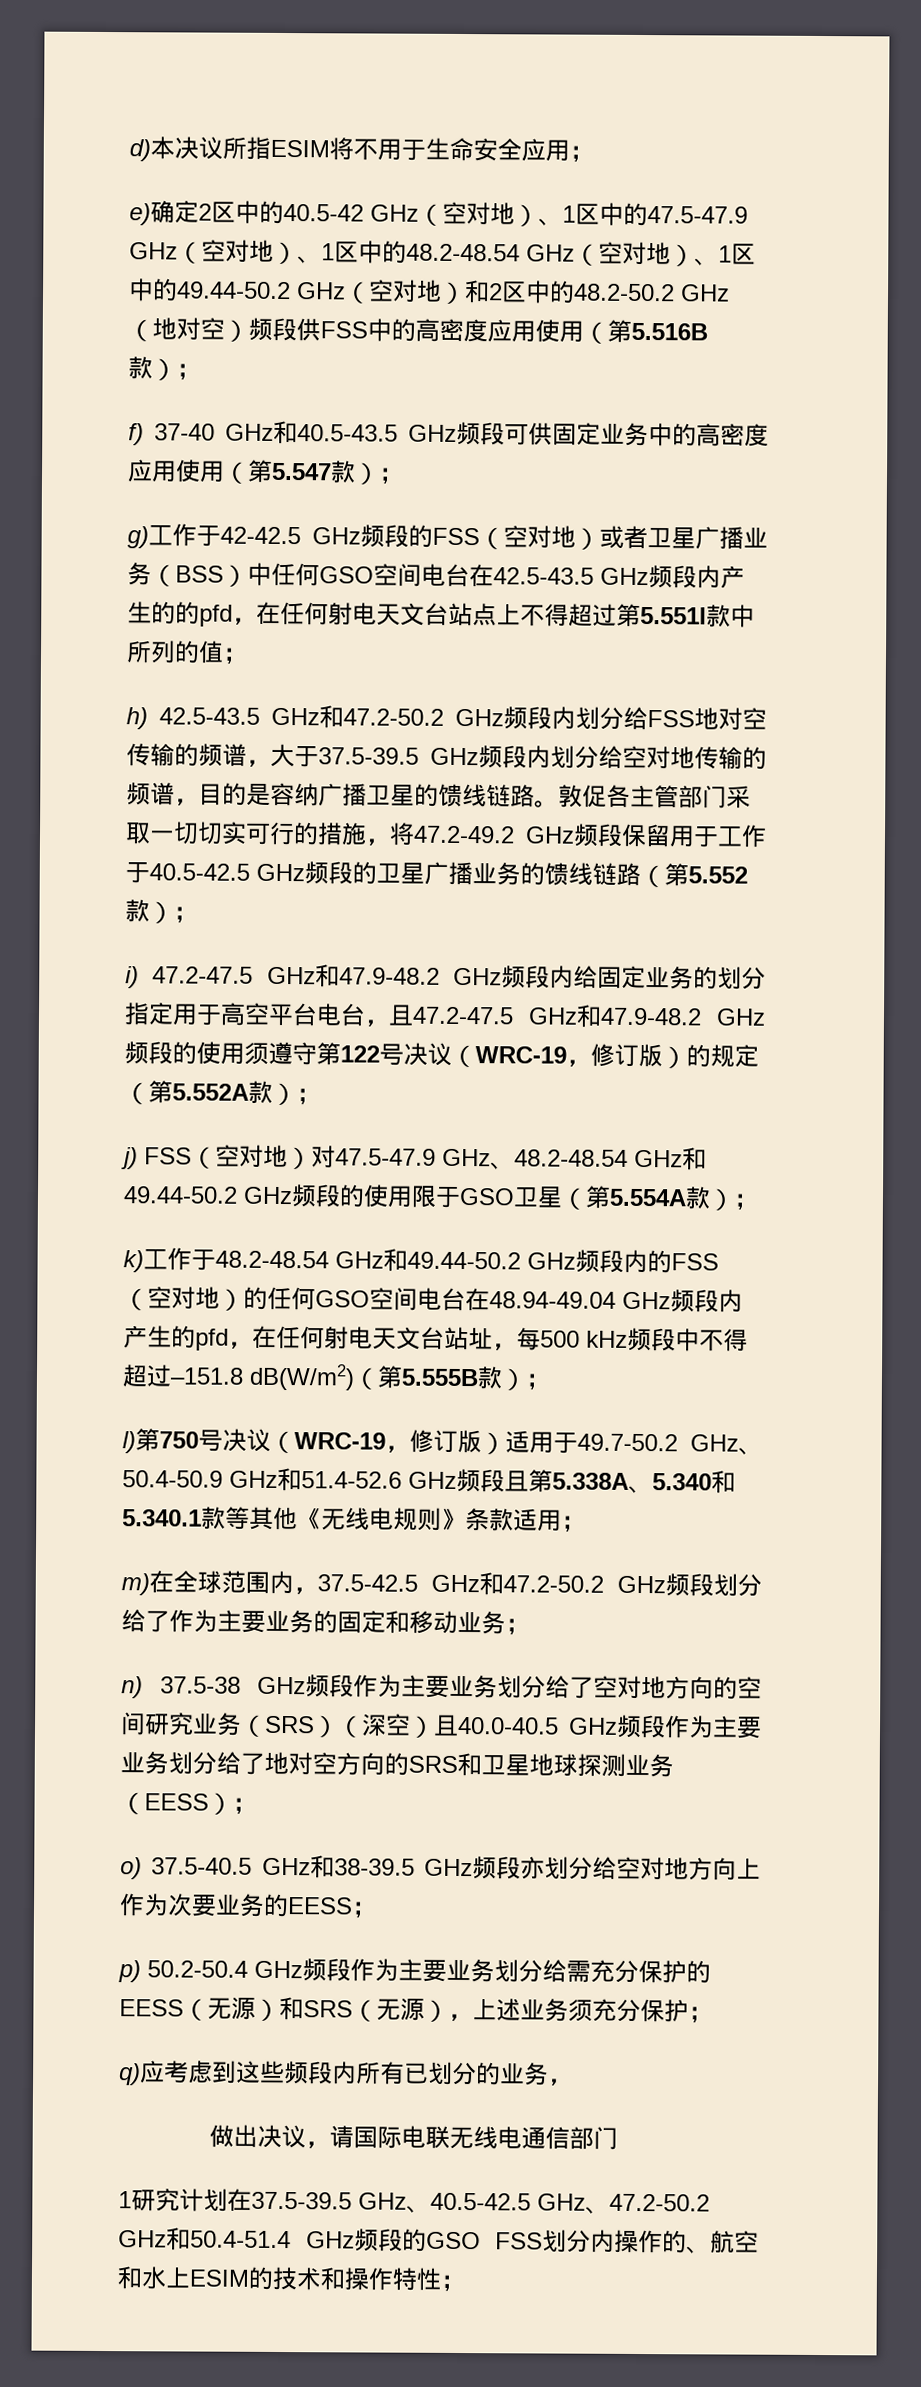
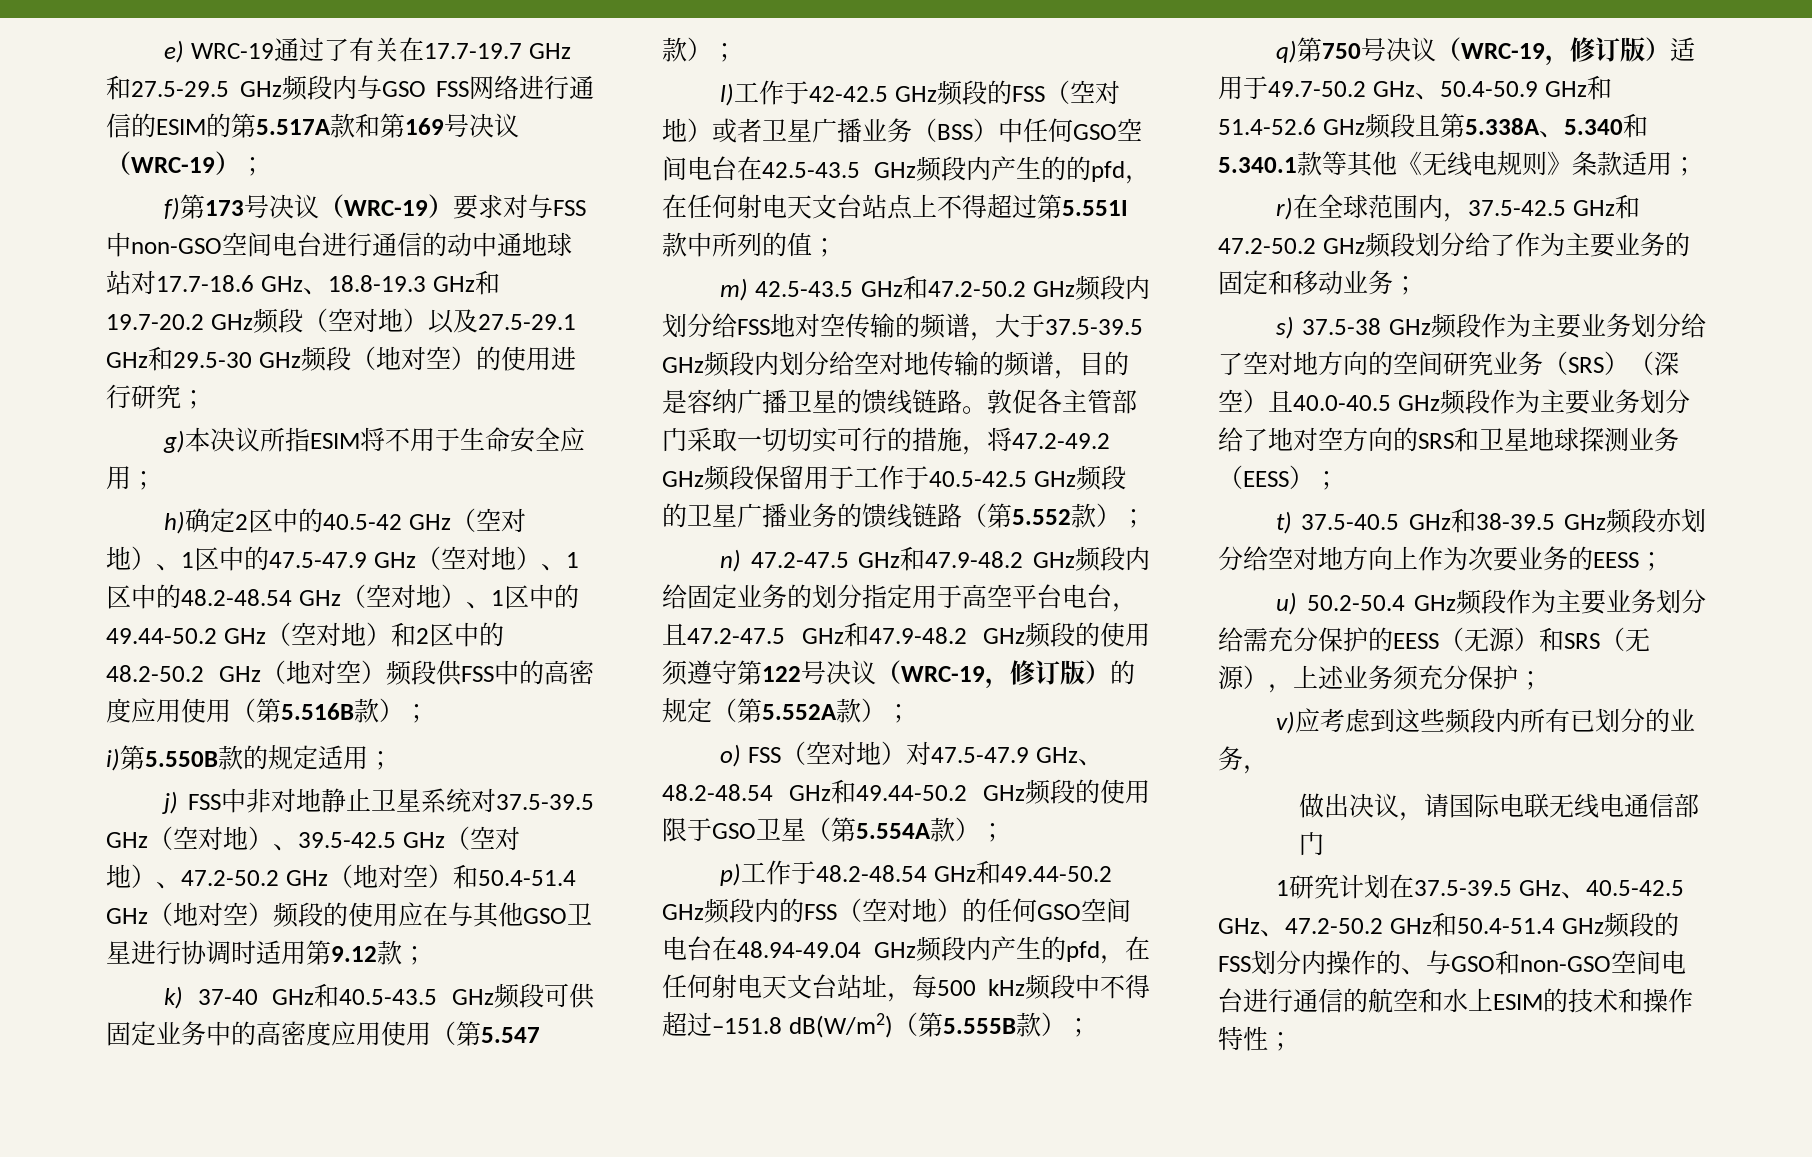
- d)本决议所指ESIM将不用于生命安全应用；
+ e) WRC-19通过了有关在17.7-19.7 GHz和27.5-29.5 GHz频段内与GSO FSS网络进行通信的ESIM的第5.517A款和第169号决议（WRC-19）；
+ f)第173号决议（WRC-19）要求对与FSS中non-GSO空间电台进行通信的动中通地球站对17.7-18.6 GHz、18.8-19.3 GHz和19.7-20.2 GHz频段（空对地）以及27.5-29.1 GHz和29.5-30 GHz频段（地对空）的使用进行研究；
+ g)本决议所指ESIM将不用于生命安全应用；
- e)确定2区中的40.5-42 GHz（空对地）、1区中的47.5-47.9 GHz（空对地）、1区中的48.2-48.54 GHz（空对地）、1区中的49.44-50.2 GHz（空对地）和2区中的48.2-50.2 GHz（地对空）频段供FSS中的高密度应用使用（第5.516B款）；
+ h)确定2区中的40.5-42 GHz（空对地）、1区中的47.5-47.9 GHz（空对地）、1区中的48.2-48.54 GHz（空对地）、1区中的49.44-50.2 GHz（空对地）和2区中的48.2-50.2 GHz（地对空）频段供FSS中的高密度应用使用（第5.516B款）；
- f) 37-40 GHz和40.5-43.5 GHz频段可供固定业务中的高密度应用使用（第5.547款）；
+ i)第5.550B款的规定适用；
+ j) FSS中非对地静止卫星系统对37.5-39.5 GHz（空对地）、39.5-42.5 GHz（空对地）、47.2-50.2 GHz（地对空）和50.4-51.4 GHz（地对空）频段的使用应在与其他GSO卫星进行协调时适用第9.12款；
+ k) 37-40 GHz和40.5-43.5 GHz频段可供固定业务中的高密度应用使用（第5.547款）；
- g)工作于42-42.5 GHz频段的FSS（空对地）或者卫星广播业务（BSS）中任何GSO空间电台在42.5-43.5 GHz频段内产生的的pfd，在任何射电天文台站点上不得超过第5.551I款中所列的值；
+ l)工作于42-42.5 GHz频段的FSS（空对地）或者卫星广播业务（BSS）中任何GSO空间电台在42.5-43.5 GHz频段内产生的的pfd，在任何射电天文台站点上不得超过第5.551I款中所列的值；
- h) 42.5-43.5 GHz和47.2-50.2 GHz频段内划分给FSS地对空传输的频谱，大于37.5-39.5 GHz频段内划分给空对地传输的频谱，目的是容纳广播卫星的馈线链路。
+ m) 42.5-43.5 GHz和47.2-50.2 GHz频段内划分给FSS地对空传输的频谱，大于37.5-39.5 GHz频段内划分给空对地传输的频谱，目的是容纳广播卫星的馈线链路。
- i) 47.2-47.5 GHz和47.9-48.2 GHz频段内给固定业务的划分指定用于高空平台电台，且47.2-47.5 GHz和47.9-48.2 GHz频段的使用须遵守第122号决议（WRC-19，修订版）的规定（第5.552A款）；
+ n) 47.2-47.5 GHz和47.9-48.2 GHz频段内给固定业务的划分指定用于高空平台电台，且47.2-47.5 GHz和47.9-48.2 GHz频段的使用须遵守第122号决议（WRC-19，修订版）的规定（第5.552A款）；
- j) FSS（空对地）对47.5-47.9 GHz、48.2-48.54 GHz和49.44-50.2 GHz频段的使用限于GSO卫星（第5.554A款）；
+ o) FSS（空对地）对47.5-47.9 GHz、48.2-48.54 GHz和49.44-50.2 GHz频段的使用限于GSO卫星（第5.554A款）；
- k)工作于48.2-48.54 GHz和49.44-50.2 GHz频段内的FSS（空对地）的任何GSO空间电台在48.94-49.04 GHz频段内产生的pfd，在任何射电天文台站址，每500 kHz频段中不得超过–151.8 dB(W/m2)（第5.555B款）；
+ p)工作于48.2-48.54 GHz和49.44-50.2 GHz频段内的FSS（空对地）的任何GSO空间电台在48.94-49.04 GHz频段内产生的pfd，在任何射电天文台站址，每500 kHz频段中不得超过–151.8 dB(W/m2)（第5.555B款）；
- l)第750号决议（WRC-19，修订版）适用于49.7-50.2 GHz、50.4-50.9 GHz和51.4-52.6 GHz频段且第5.338A、5.340和5.340.1款等其他《无线电规则》条款适用；
+ q)第750号决议（WRC-19，修订版）适用于49.7-50.2 GHz、50.4-50.9 GHz和51.4-52.6 GHz频段且第5.338A、5.340和5.340.1款等其他《无线电规则》条款适用；
- m)在全球范围内，37.5-42.5 GHz和47.2-50.2 GHz频段划分给了作为主要业务的固定和移动业务；
+ r)在全球范围内，37.5-42.5 GHz和47.2-50.2 GHz频段划分给了作为主要业务的固定和移动业务；
- n) 37.5-38 GHz频段作为主要业务划分给了空对地方向的空间研究业务（SRS）（深空）且40.0-40.5 GHz频段作为主要业务划分给了地对空方向的SRS和卫星地球探测业务（EESS）；
+ s) 37.5-38 GHz频段作为主要业务划分给了空对地方向的空间研究业务（SRS）（深空）且40.0-40.5 GHz频段作为主要业务划分给了地对空方向的SRS和卫星地球探测业务（EESS）；
- o) 37.5-40.5 GHz和38-39.5 GHz频段亦划分给空对地方向上作为次要业务的EESS；
+ t) 37.5-40.5 GHz和38-39.5 GHz频段亦划分给空对地方向上作为次要业务的EESS；
- p) 50.2-50.4 GHz频段作为主要业务划分给需充分保护的EESS（无源）和SRS（无源），上述业务须充分保护；
+ u) 50.2-50.4 GHz频段作为主要业务划分给需充分保护的EESS（无源）和SRS（无源），上述业务须充分保护；
- q)应考虑到这些频段内所有已划分的业务，
+ v)应考虑到这些频段内所有已划分的业务，
- 1研究计划在37.5-39.5 GHz、40.5-42.5 GHz、47.2-50.2 GHz和50.4-51.4 GHz频段的GSO FSS划分内操作的、航空和水上ESIM的技术和操作特性；
+ 1研究计划在37.5-39.5 GHz、40.5-42.5 GHz、47.2-50.2 GHz和50.4-51.4 GHz频段的FSS划分内操作的、与GSO和non-GSO空间电台进行通信的航空和水上ESIM的技术和操作特性；

